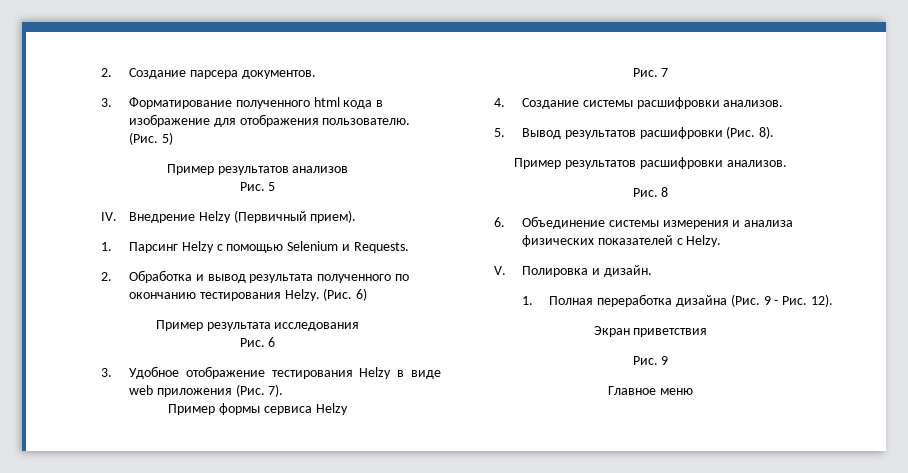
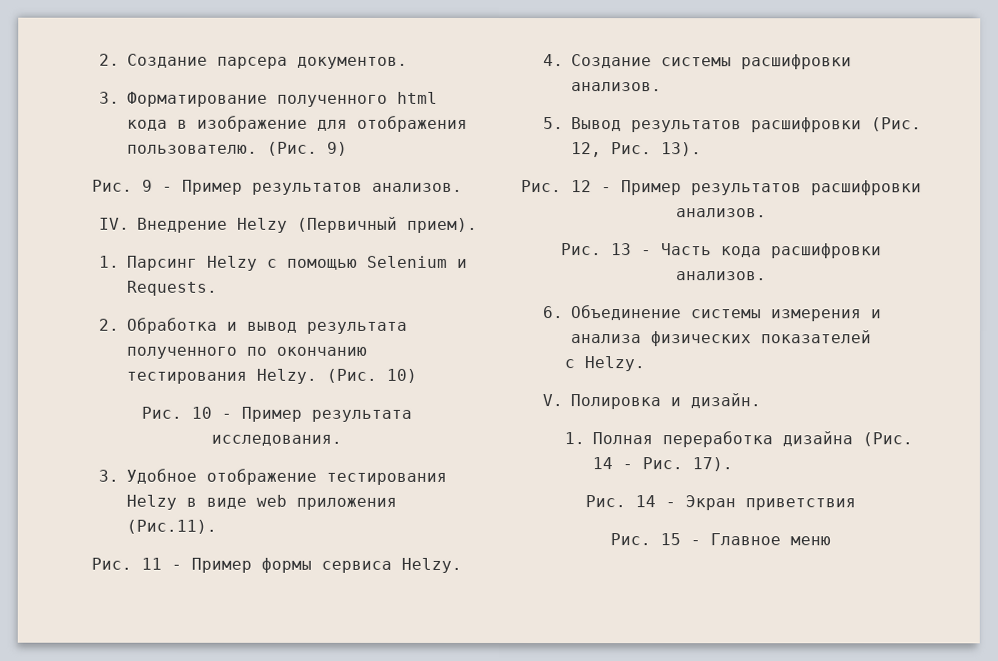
- (Рис. 5)
- Пример результатов анализов
- Рис. 5
+ (Рис. 9)
+ Рис. 9 - Пример результатов анализов.
- (Рис. 6)
- Пример результата исследования
- Рис. 6
+ (Рис. 10)
+ Рис. 10 - Пример результата исследования.
- 3. Удобное отображение тестирования Helzy в виде web приложения (Рис. 7).
- Пример формы сервиса Helzy
- Рис. 7
+ 3. Удобное отображение тестирования Helzy в виде web приложения (Рис.11).
+ Рис. 11 - Пример формы сервиса Helzy.
- 5. Вывод результатов расшифровки (Рис. 8).
- Пример результатов расшифровки анализов.
+ 5. Вывод результатов расшифровки (Рис. 12, Рис. 13).
+ Рис. 12 - Пример результатов расшифровки анализов.
- Рис. 8
+ Рис. 13 - Часть кода расшифровки анализов.
- 6. Объединение системы измерения и анализа физических показателей с Helzy.
+ 6. Объединение системы измерения и анализа физических показателей
+ с Helzy.
- 1. Полная переработка дизайна (Рис. 9 - Рис. 12).
- Экран приветствия
+ 1. Полная переработка дизайна (Рис. 14 - Рис. 17).
+ Рис. 14 - Экран приветствия
- Рис. 9
- Главное меню
+ Рис. 15 - Главное меню

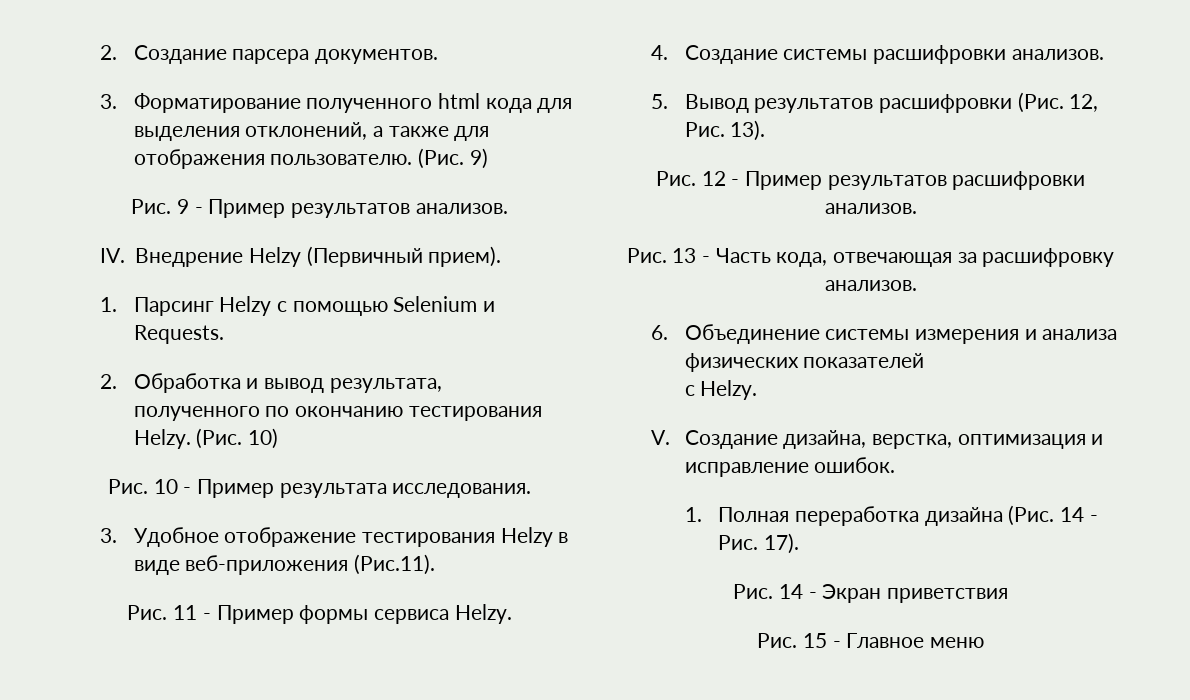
- 3. Форматирование полученного html кода в изображение для отображения пользователю.
+ 3. Форматирование полученного html кода для выделения отклонений, а также для отображения пользователю.
- 2. Обработка и вывод результата полученного по окончанию тестирования Helzy.
+ 2. Обработка и вывод результата, полученного по окончанию тестирования Helzy.
- 3. Удобное отображение тестирования Helzy в виде web приложения (Рис.11).
+ 3. Удобное отображение тестирования Helzy в виде веб-приложения (Рис.11).
- Рис. 13 - Часть кода расшифровки анализов.
+ Рис. 13 - Часть кода, отвечающая за расшифровку анализов.
- V. Полировка и дизайн.
+ V. Создание дизайна, верстка, оптимизация и исправление ошибок.

